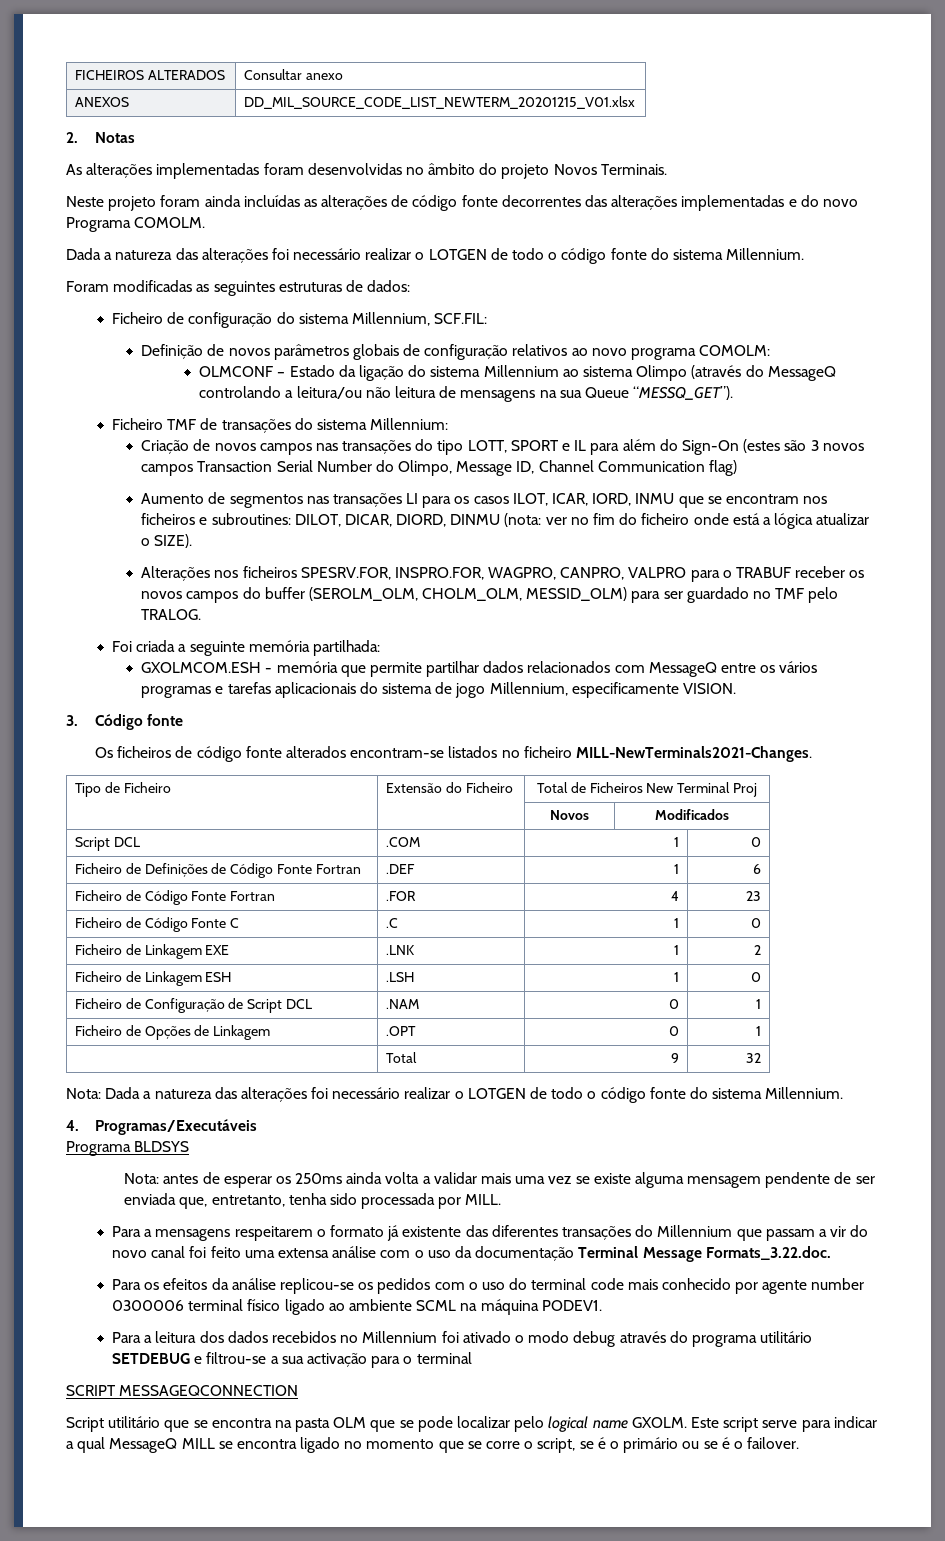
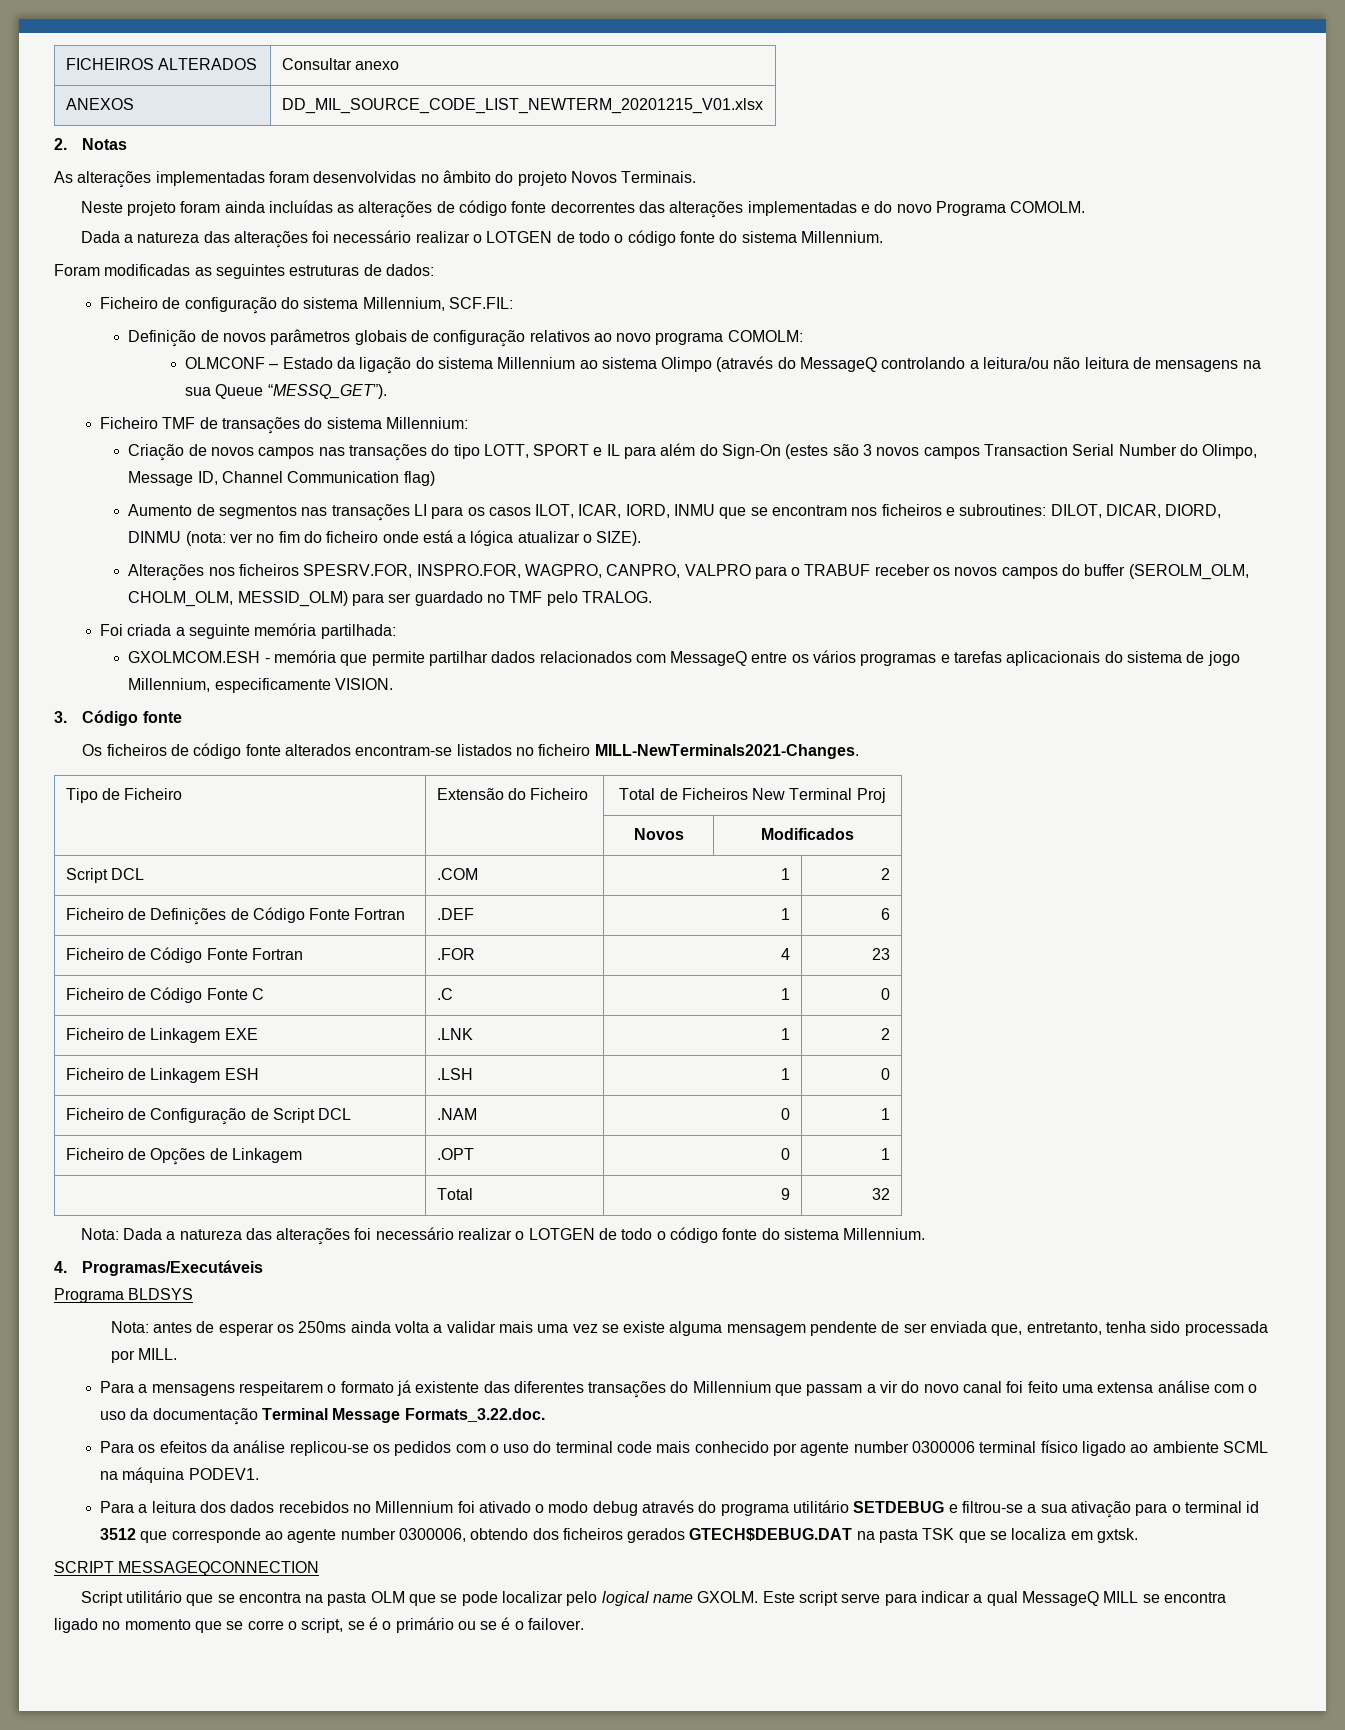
- Script DCL | .COM | 1 | 0
+ Script DCL | .COM | 1 | 2
- Para a leitura dos dados recebidos no Millennium foi ativado o modo debug através do programa utilitário SETDEBUG e filtrou-se a sua activação para o terminal
+ Para a leitura dos dados recebidos no Millennium foi ativado o modo debug através do programa utilitário SETDEBUG e filtrou-se a sua ativação para o terminal id 3512 que corresponde ao agente number 0300006, obtendo dos ficheiros gerados GTECH$DEBUG.DAT na pasta TSK que se localiza em gxtsk.

